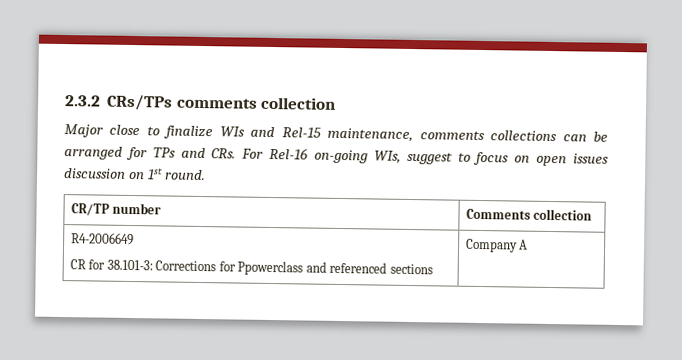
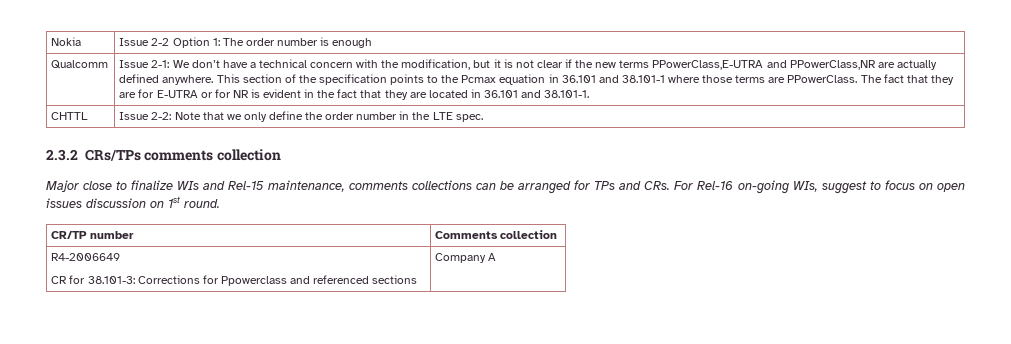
+ Nokia | Issue 2-2 Option 1: The order number is enough
+ Qualcomm | Issue 2-1: We don’t have a technical concern with the modification, but it is not clear if the new terms PPowerClass,E-UTRA and PPowerClass,NR are actually defined anywhere. This section of the specification points to the Pcmax equation in 36.101 and 38.101-1 where those terms are PPowerClass. The fact that they are for E-UTRA or for NR is evident in the fact that they are located in 36.101 and 38.101-1.
+ CHTTL | Issue 2-2: Note that we only define the order number in the LTE spec.

